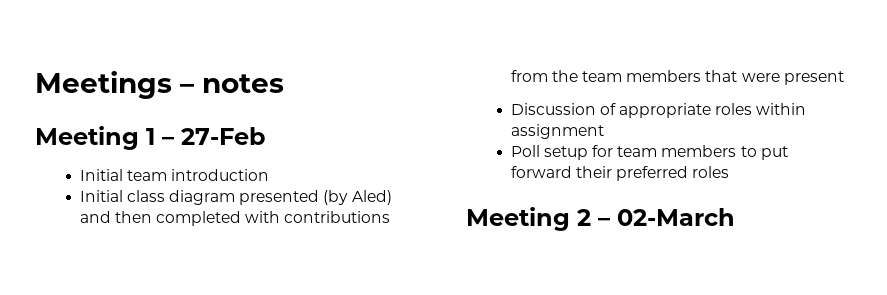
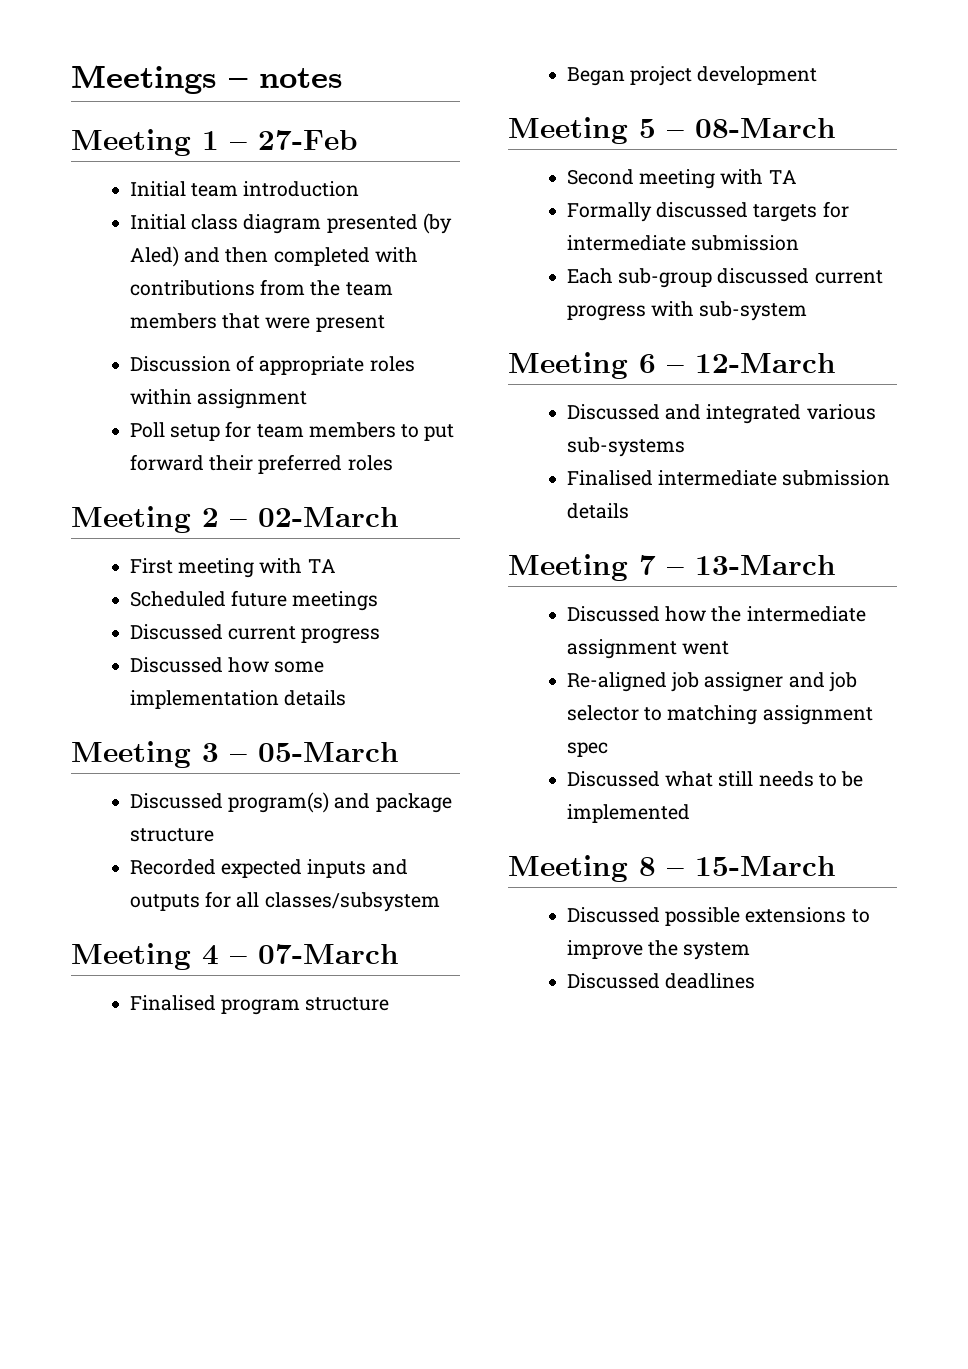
+ First meeting with TA
+ Scheduled future meetings
+ Discussed current progress
+ Discussed how some implementation details
+ Meeting 3 – 05-March
+ Discussed program(s) and package structure
+ Recorded expected inputs and outputs for all classes/subsystem
+ Meeting 4 – 07-March
+ Finalised program structure
+ Began project development
+ Meeting 5 – 08-March
+ Second meeting with TA
+ Formally discussed targets for intermediate submission
+ Each sub-group discussed current progress with sub-system
+ Meeting 6 – 12-March
+ Discussed and integrated various sub-systems
+ Finalised intermediate submission details
+ Meeting 7 – 13-March
+ Discussed how the intermediate assignment went
+ Re-aligned job assigner and job selector to matching assignment spec
+ Discussed what still needs to be implemented
+ Meeting 8 – 15-March
+ Discussed possible extensions to improve the system
+ Discussed deadlines

